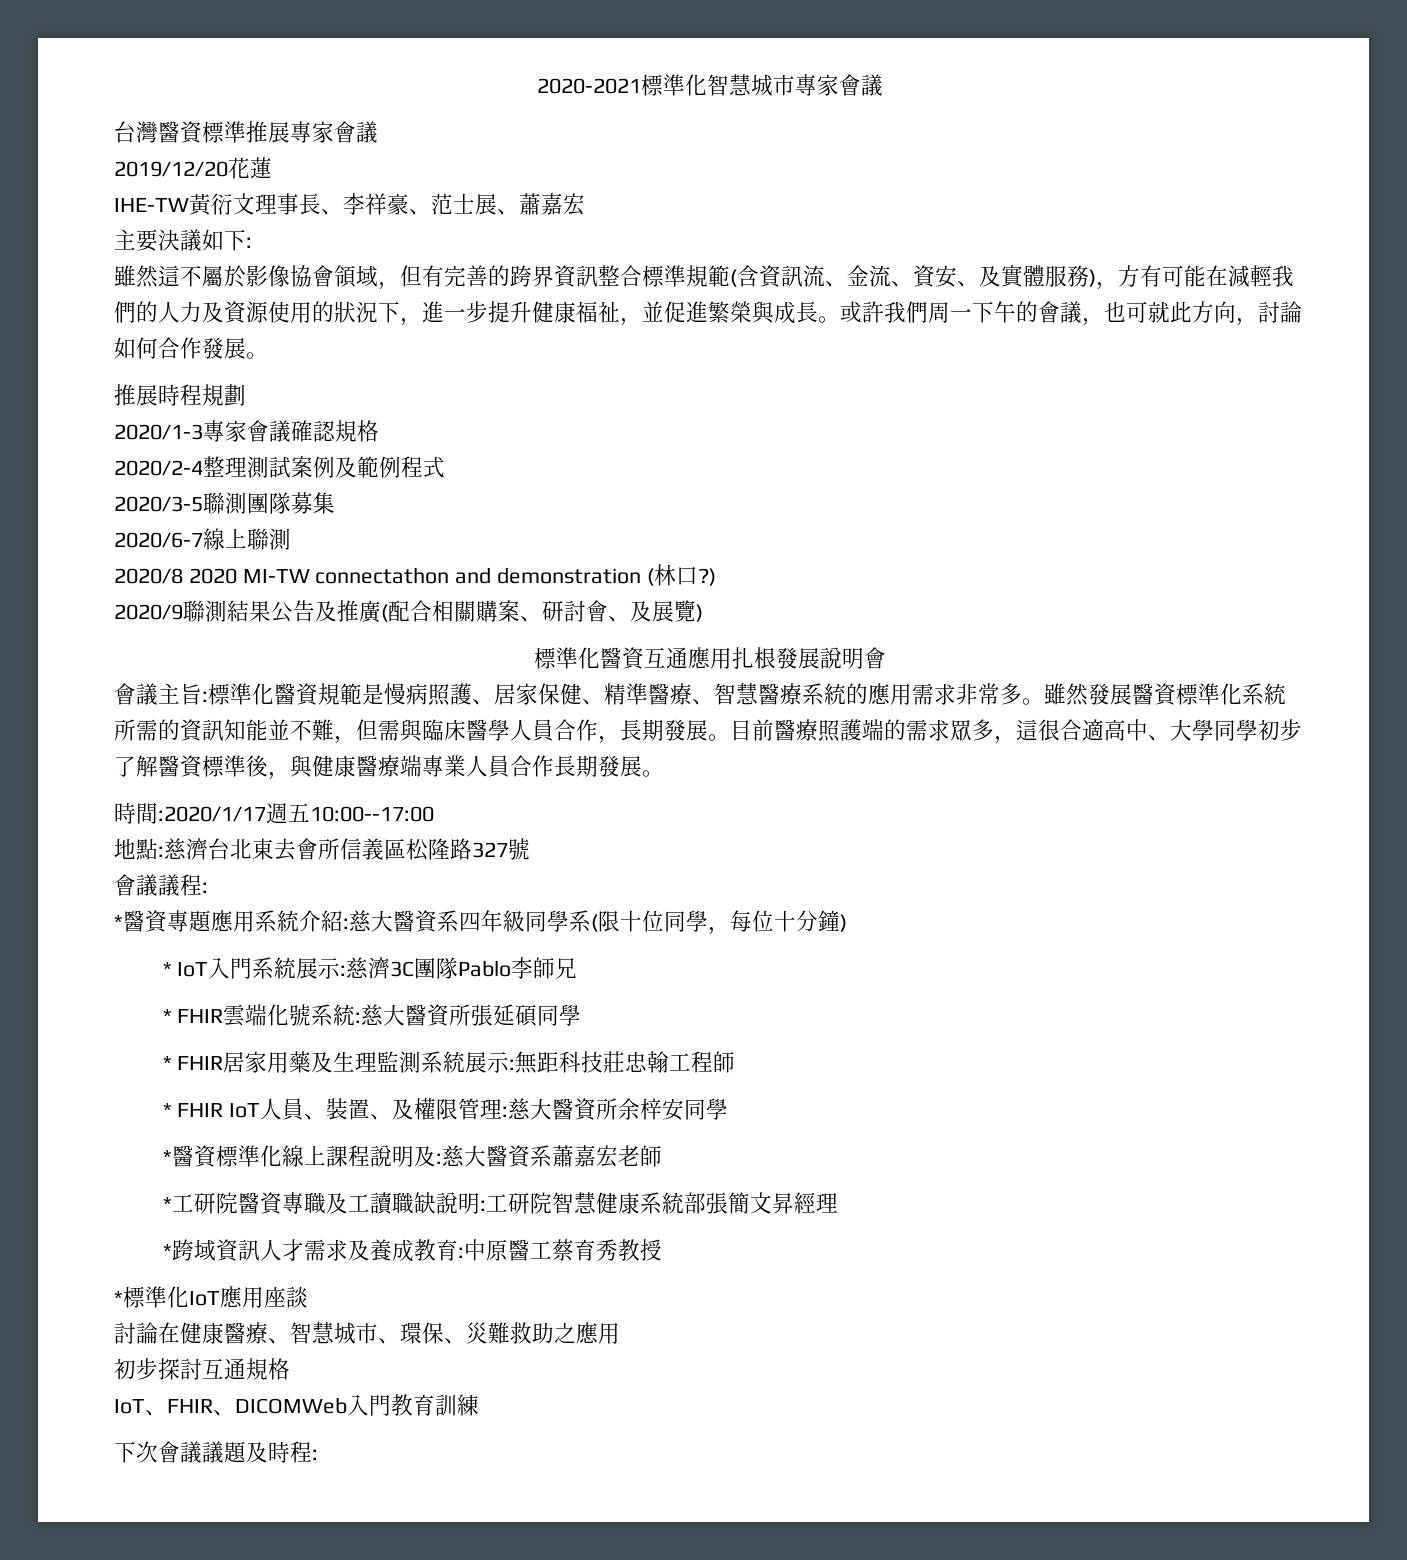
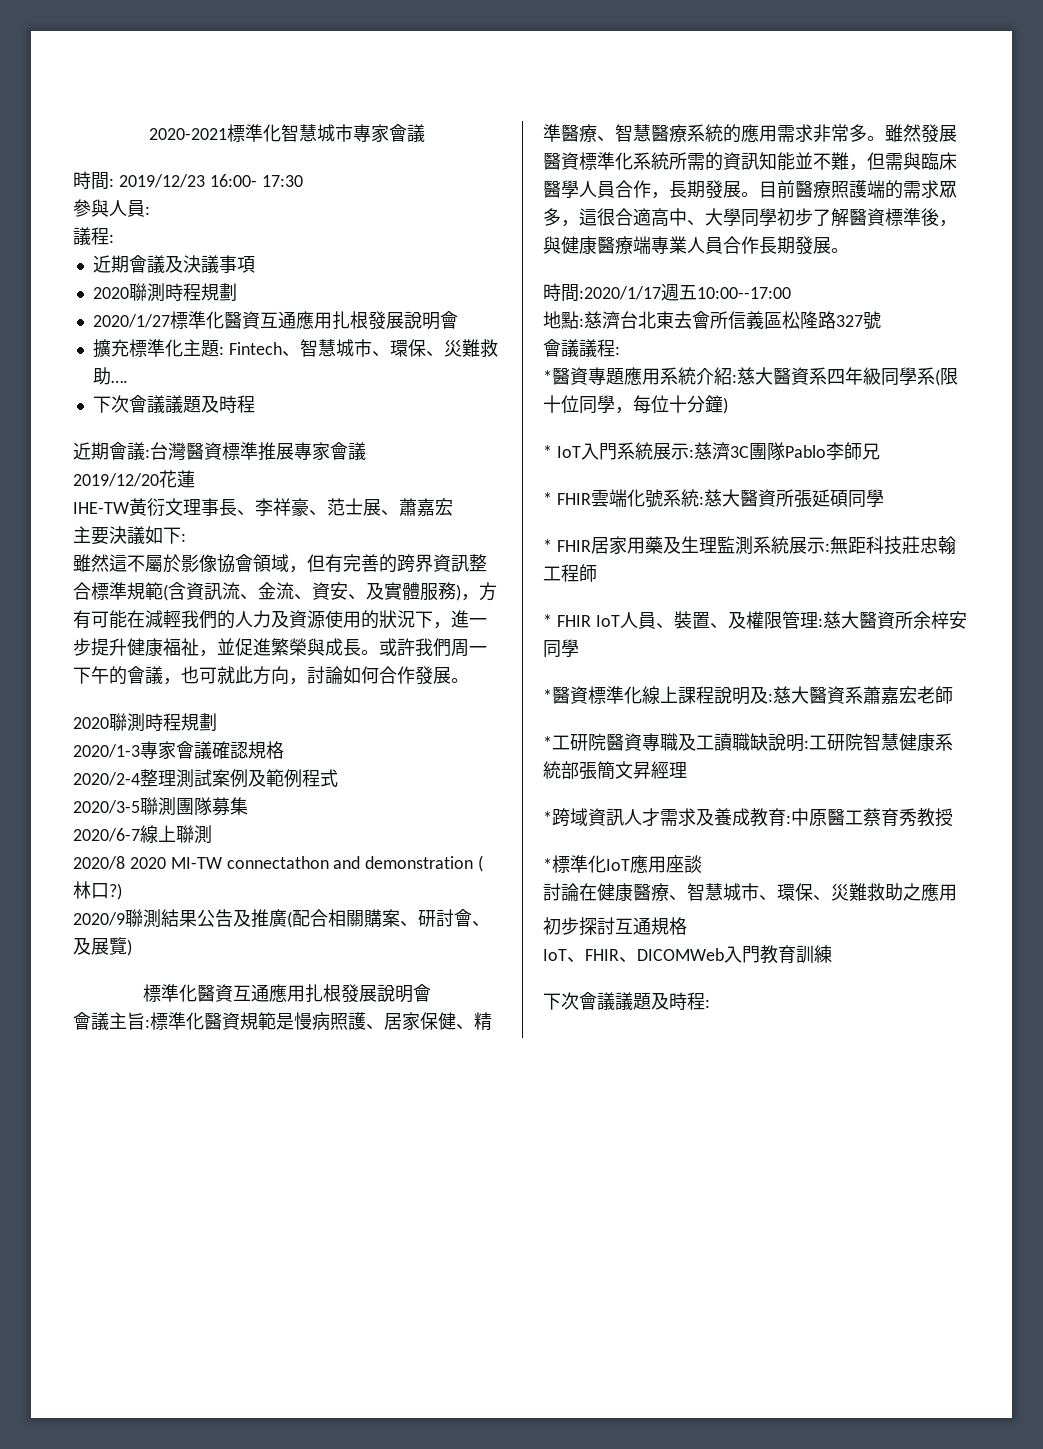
- 台灣醫資標準推展專家會議
+ 時間: 2019/12/23 16:00- 17:30
+ 參與人員:
+ 議程:
+ 近期會議及決議事項
+ 2020聯測時程規劃
+ 2020/1/27標準化醫資互通應用扎根發展說明會
+ 擴充標準化主題: Fintech、智慧城市、環保、災難救助….
+ 下次會議議題及時程
+ 近期會議:台灣醫資標準推展專家會議
  或許我們周一下午的會議，也可就此方向，討論如何合作發展。
- 推展時程規劃
+ 2020聯測時程規劃

